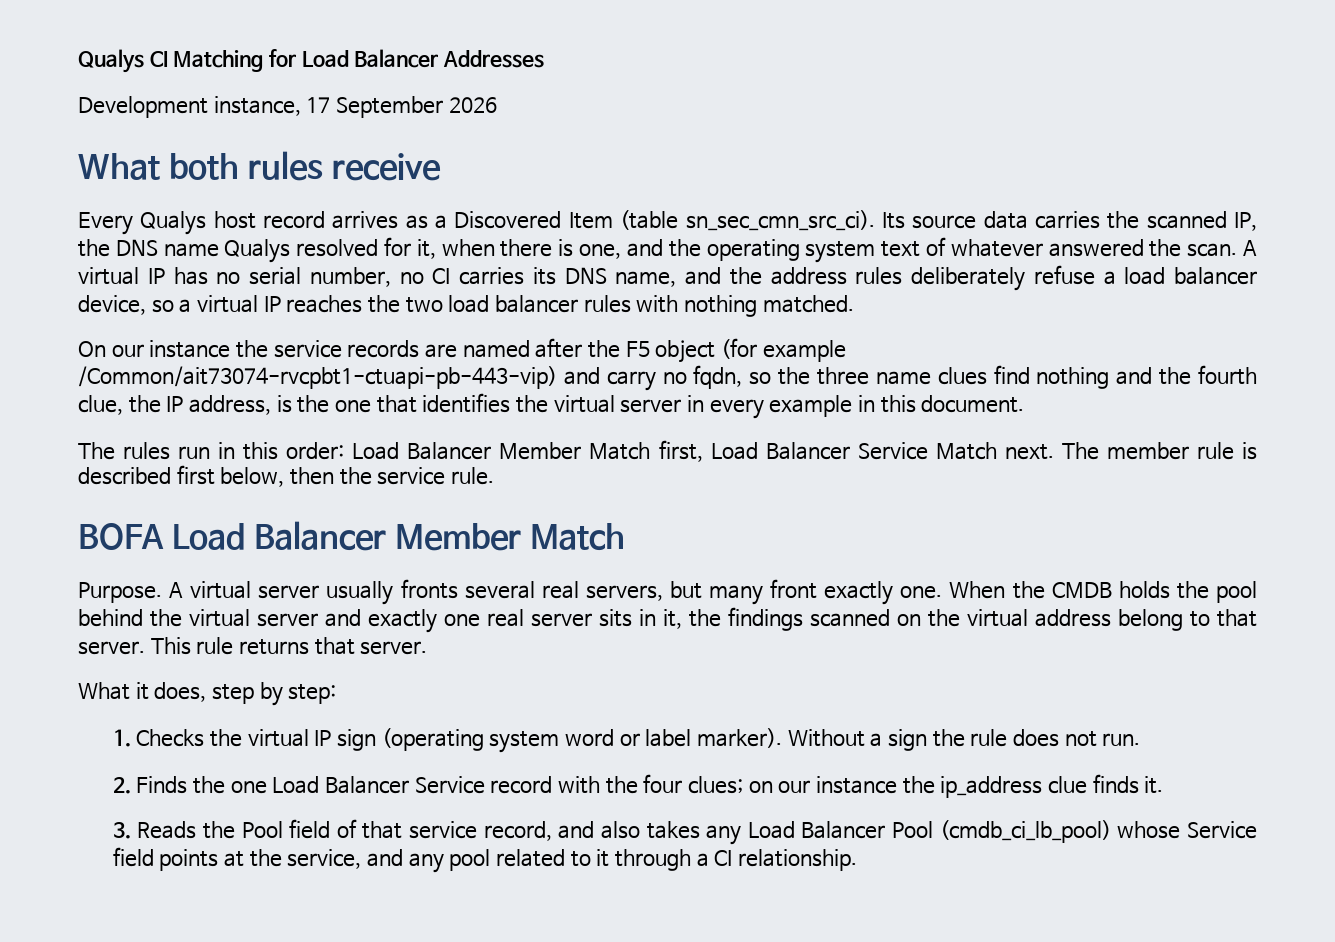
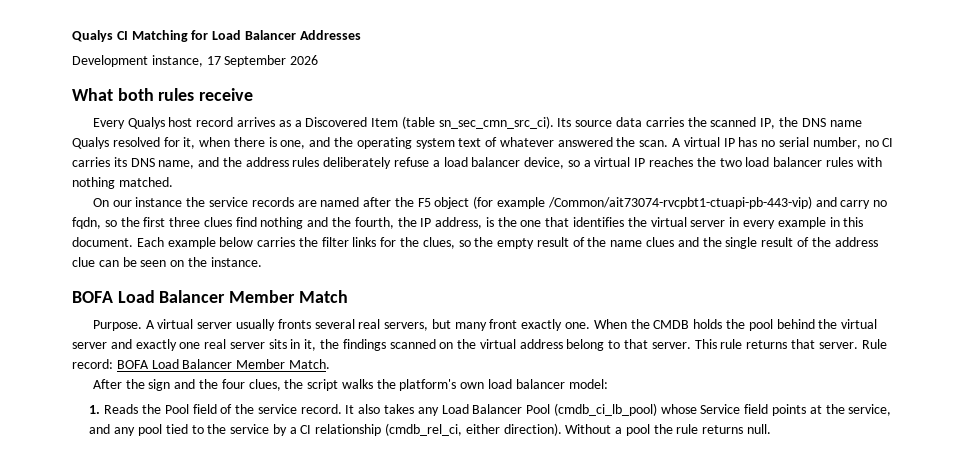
- On our instance the service records are named after the F5 object (for example /Common/ait73074-rvcpbt1-ctuapi-pb-443-vip) and carry no fqdn, so the three name clues find nothing and the fourth clue, the IP address, is the one that identifies the virtual server in every example in this document.
- The rules run in this order: Load Balancer Member Match first, Load Balancer Service Match next. The member rule is described first below, then the service rule.
+ On our instance the service records are named after the F5 object (for example /Common/ait73074-rvcpbt1-ctuapi-pb-443-vip) and carry no fqdn, so the first three clues find nothing and the fourth, the IP address, is the one that identifies the virtual server in every example in this document. Each example below carries the filter links for the clues, so the empty result of the name clues and the single result of the address clue can be seen on the instance.
- This rule returns that server.
- What it does, step by step:
- 1. Checks the virtual IP sign (operating system word or label marker). Without a sign the rule does not run.
- 2. Finds the one Load Balancer Service record with the four clues; on our instance the ip_address clue finds it.
- 3. Reads the Pool field of that service record, and also takes any Load Balancer Pool (cmdb_ci_lb_pool) whose Service field points at the service, and any pool related to it through a CI relationship.
+ This rule returns that server. Rule record: BOFA Load Balancer Member Match.
+ After the sign and the four clues, the script walks the platform's own load balancer model:
+ 1. Reads the Pool field of the service record. It also takes any Load Balancer Pool (cmdb_ci_lb_pool) whose Service field points at the service, and any pool tied to the service by a CI relationship (cmdb_rel_ci, either direction). Without a pool the rule returns null.

